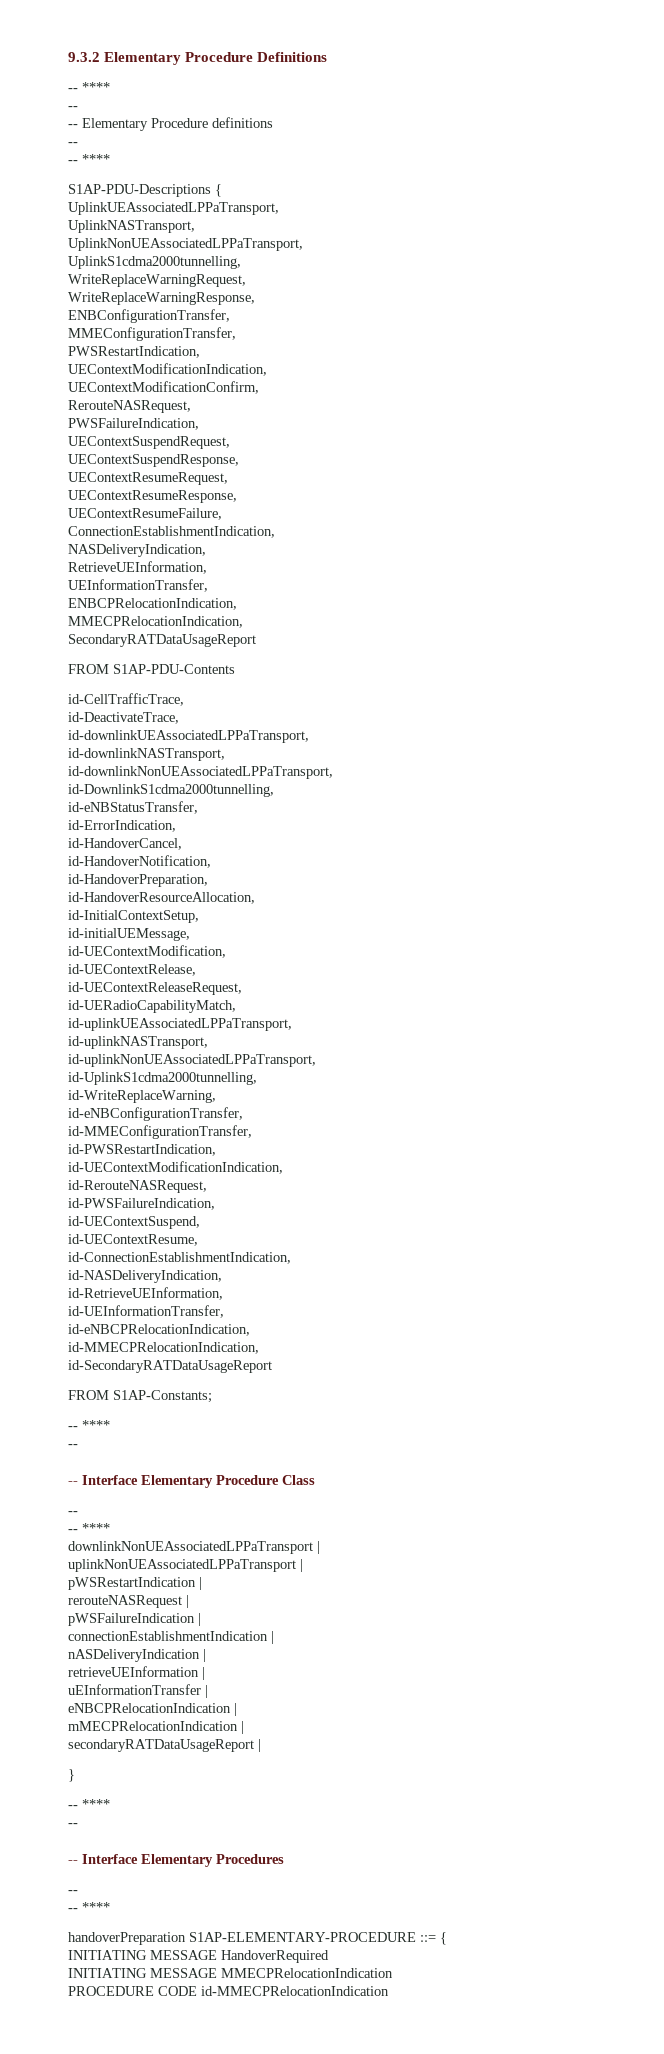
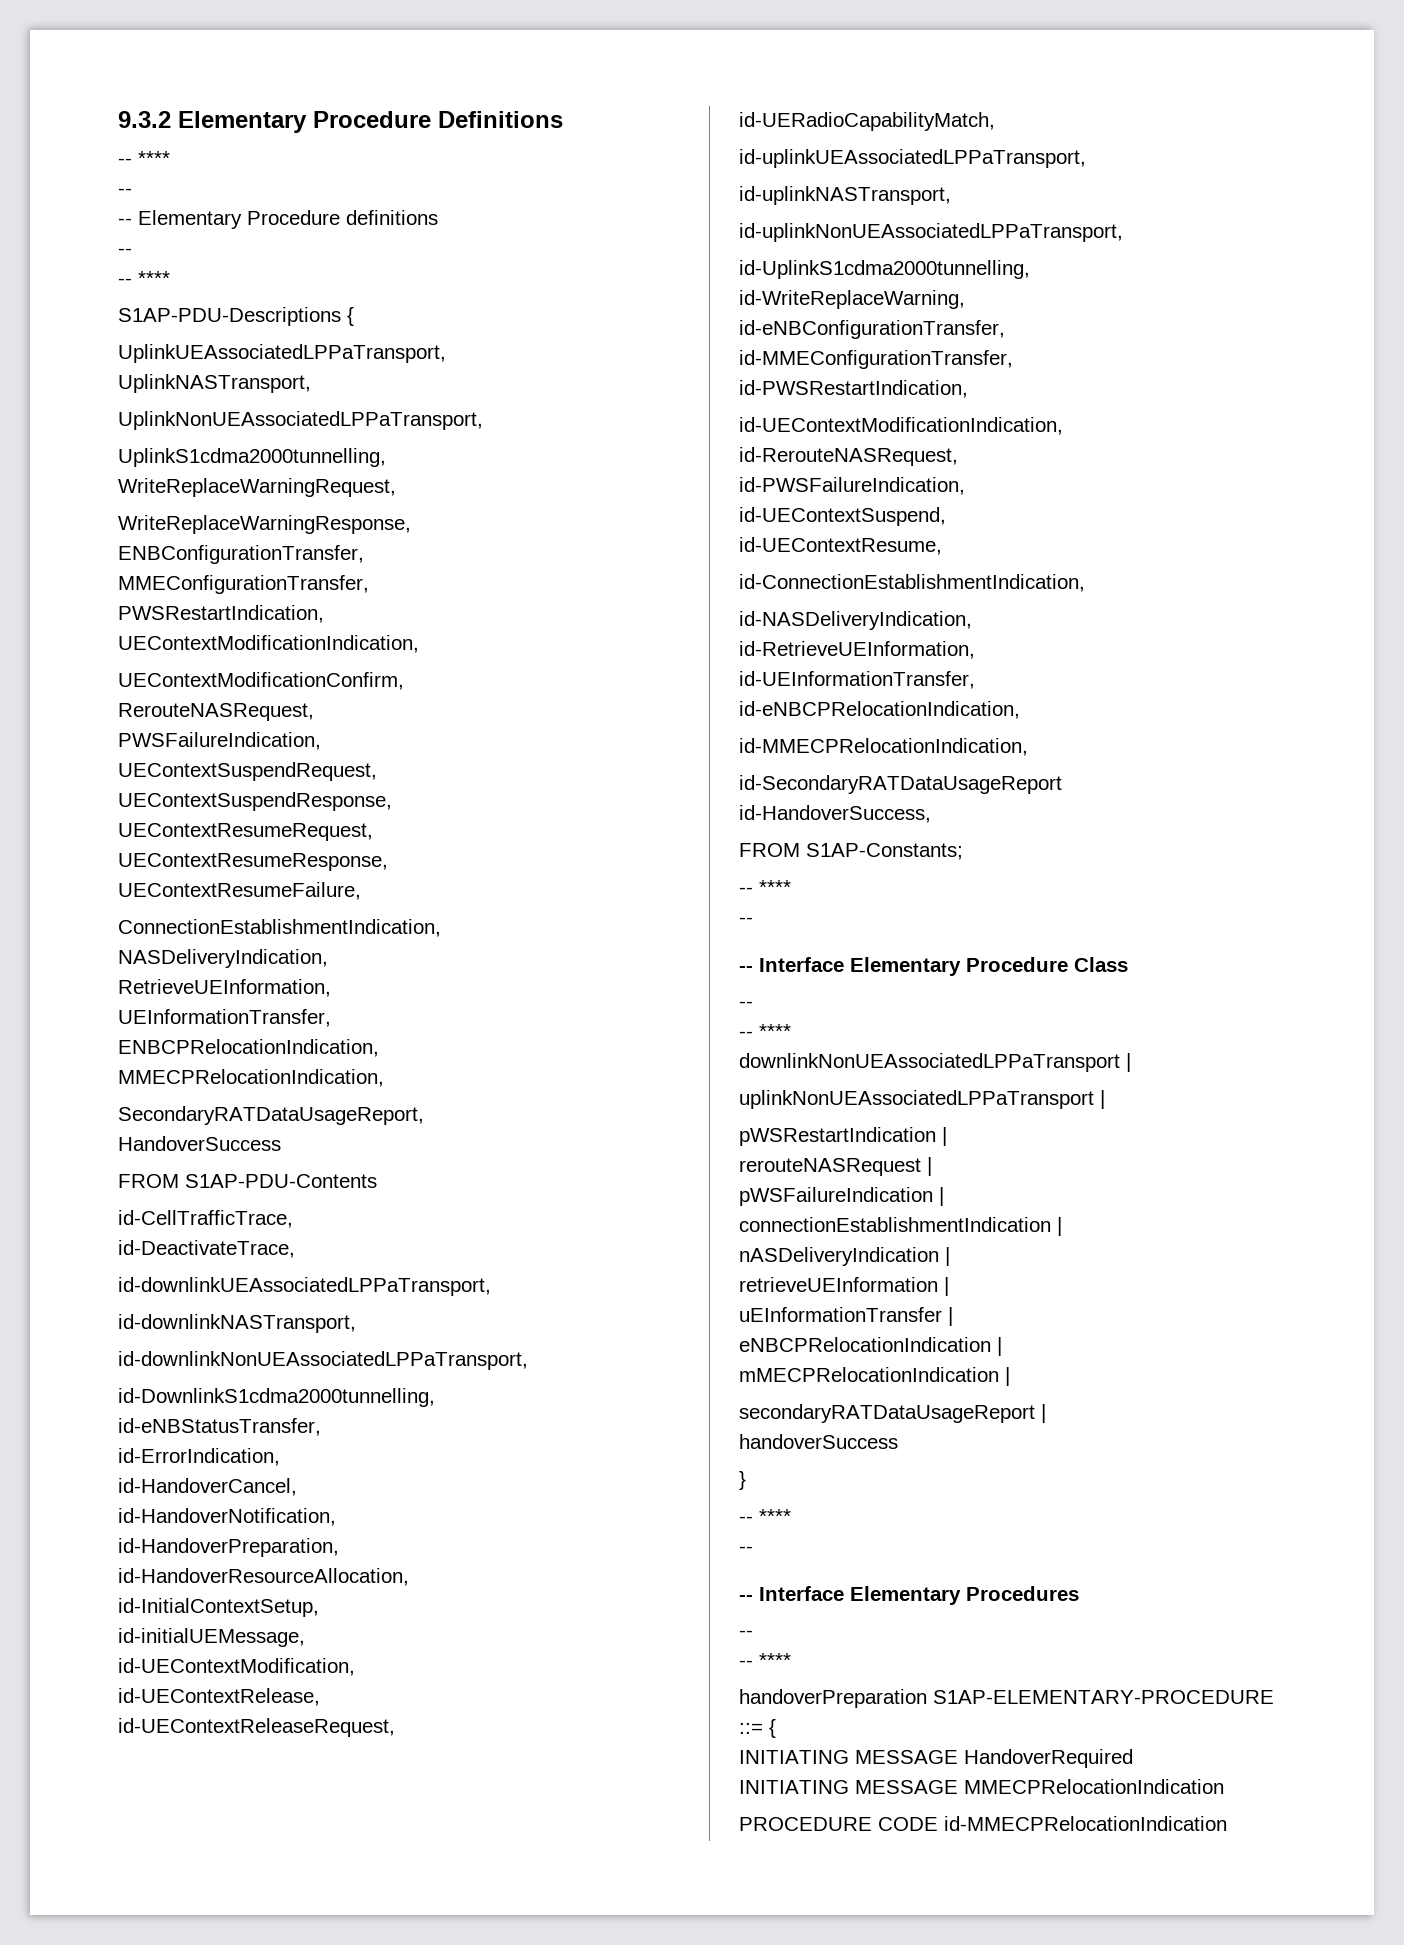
- SecondaryRATDataUsageReport
+ SecondaryRATDataUsageReport,
+ HandoverSuccess
+ id-HandoverSuccess,
+ handoverSuccess

